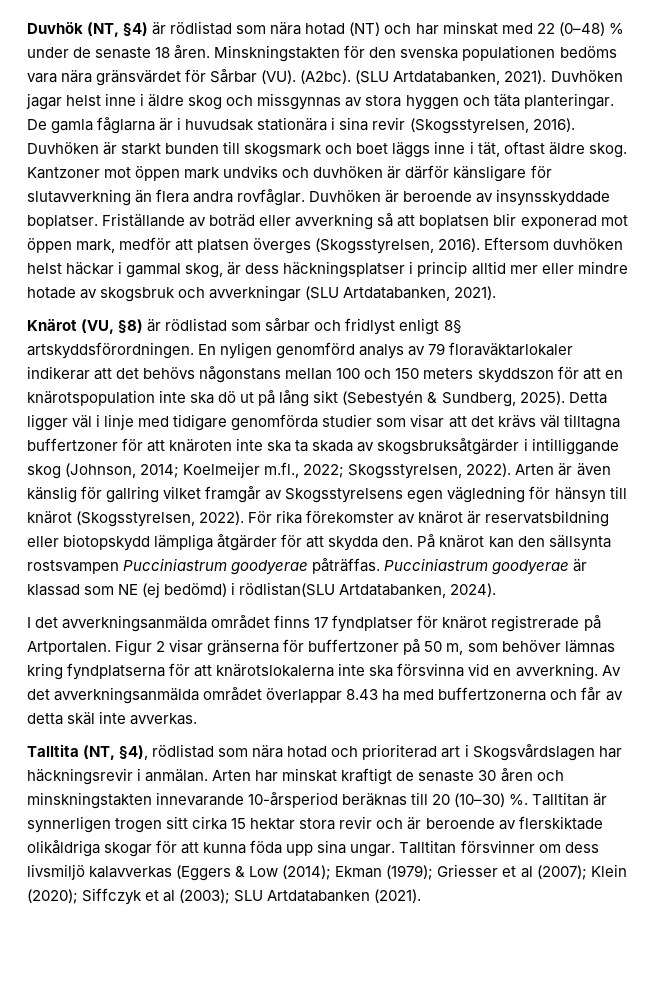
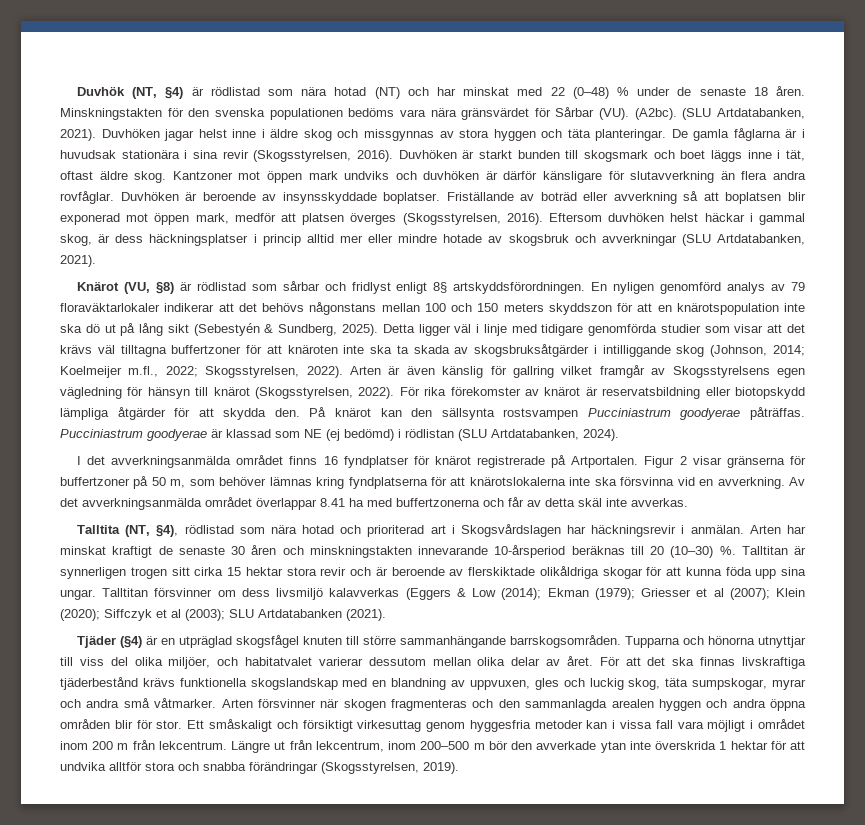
- Pucciniastrum goodyerae är klassad som NE (ej bedömd) i rödlistan(SLU Artdatabanken, 2024).
+ Pucciniastrum goodyerae är klassad som NE (ej bedömd) i rödlistan (SLU Artdatabanken, 2024).
- I det avverkningsanmälda området finns 17 fyndplatser för knärot registrerade på Artportalen.
+ I det avverkningsanmälda området finns 16 fyndplatser för knärot registrerade på Artportalen.
- Av det avverkningsanmälda området överlappar 8.43 ha med buffertzonerna och får av detta skäl inte avverkas.
+ Av det avverkningsanmälda området överlappar 8.41 ha med buffertzonerna och får av detta skäl inte avverkas.
+ Tjäder (§4) är en utpräglad skogsfågel knuten till större sammanhängande barrskogsområden. Tupparna och hönorna utnyttjar till viss del olika miljöer, och habitatvalet varierar dessutom mellan olika delar av året. För att det ska finnas livskraftiga tjäderbestånd krävs funktionella skogslandskap med en blandning av uppvuxen, gles och luckig skog, täta sumpskogar, myrar och andra små våtmarker. Arten försvinner när skogen fragmenteras och den sammanlagda arealen hyggen och andra öppna områden blir för stor. Ett småskaligt och försiktigt virkesuttag genom hyggesfria metoder kan i vissa fall vara möjligt i området inom 200 m från lekcentrum. Längre ut från lekcentrum, inom 200–500 m bör den avverkade ytan inte överskrida 1 hektar för att undvika alltför stora och snabba förändringar (Skogsstyrelsen, 2019).

